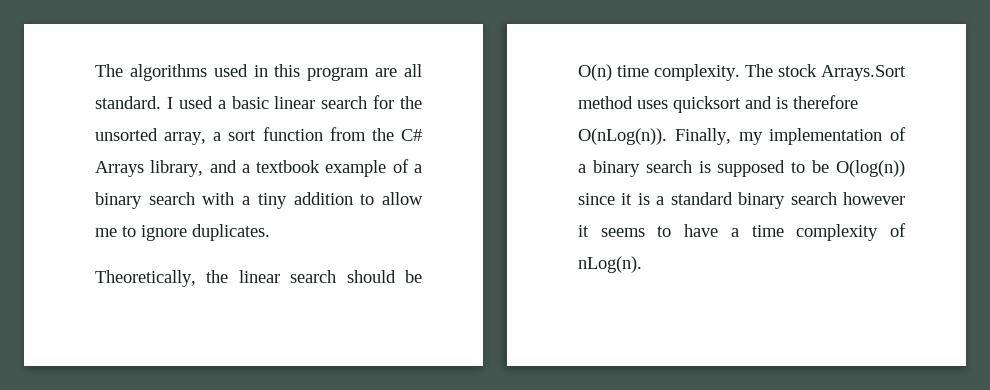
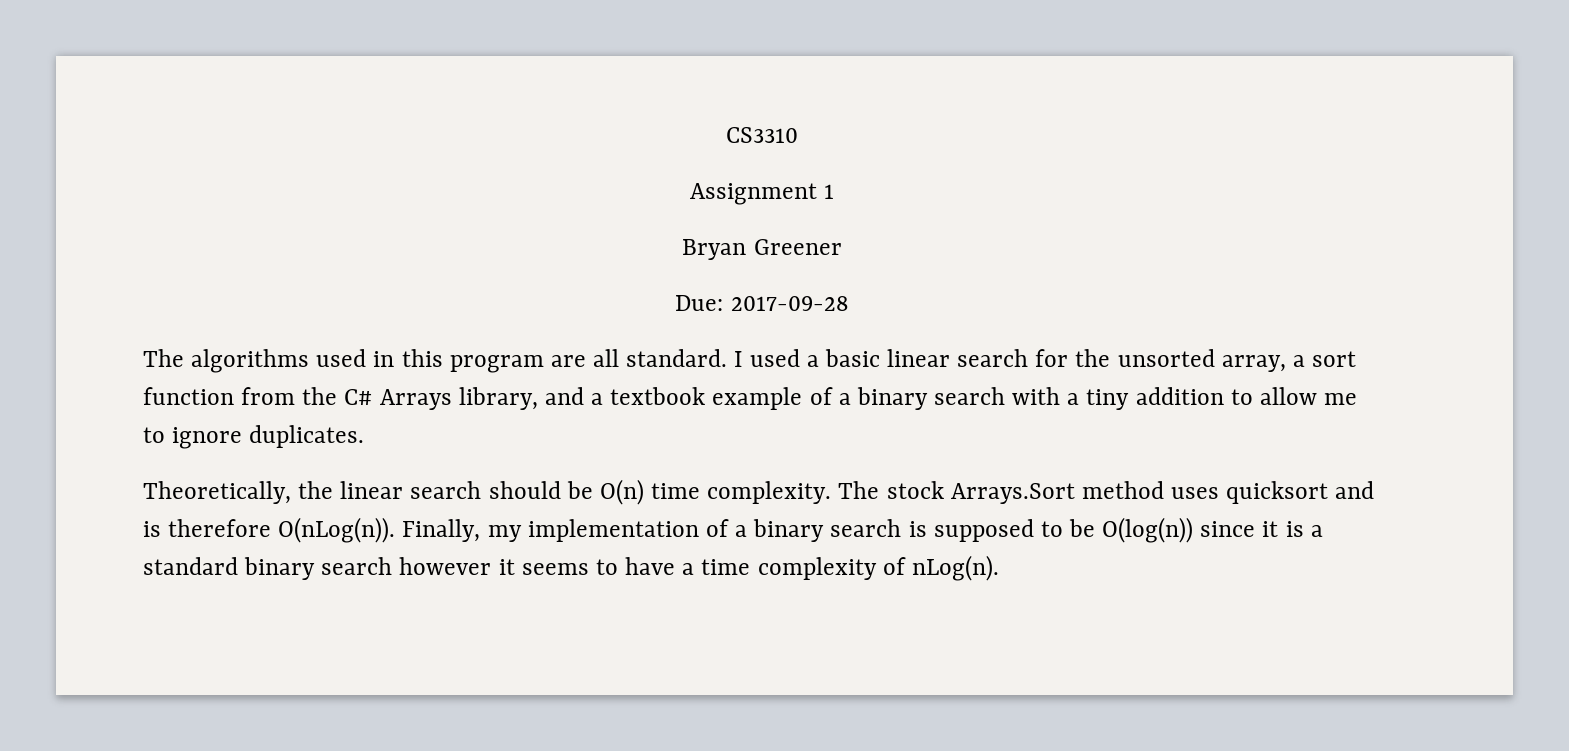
+ CS3310
+ Assignment 1
+ Bryan Greener
+ Due: 2017-09-28

